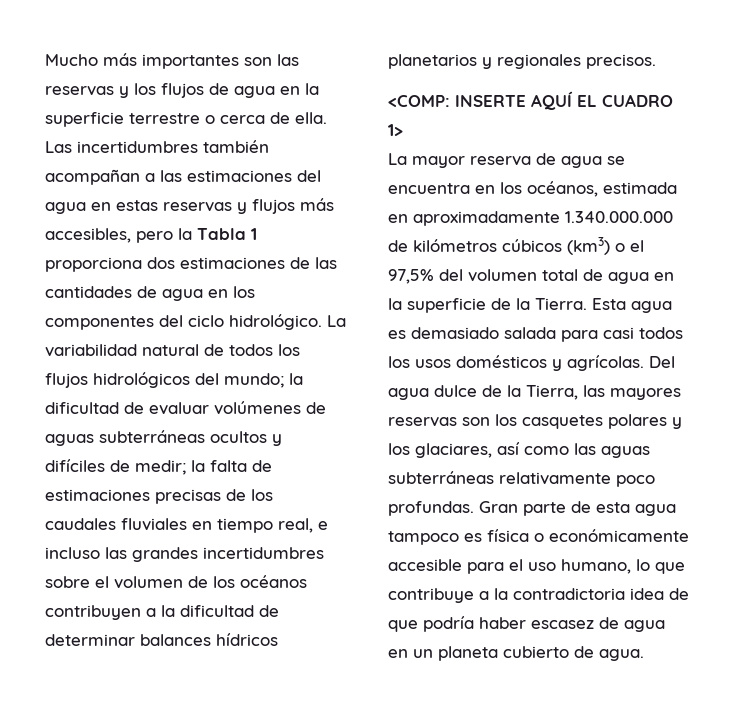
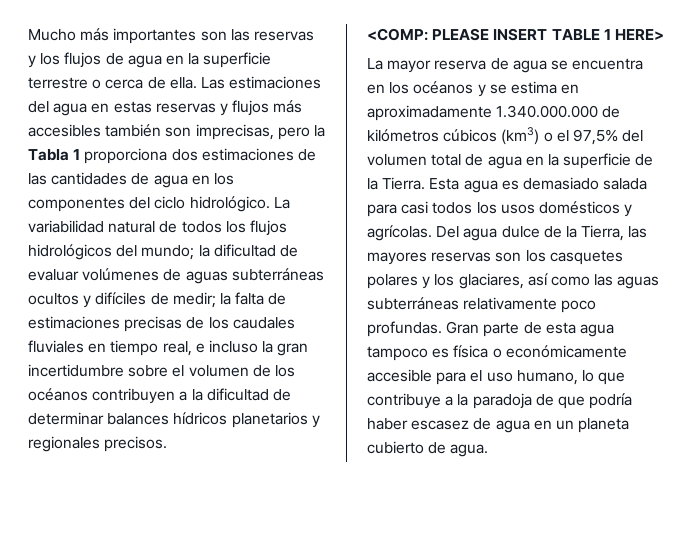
- Las incertidumbres también acompañan a las estimaciones del agua en estas reservas y flujos más accesibles, pero la Tabla 1 proporciona dos estimaciones de las cantidades de agua en los componentes del ciclo hidrológico.
+ Las estimaciones del agua en estas reservas y flujos más accesibles también son imprecisas, pero la Tabla 1 proporciona dos estimaciones de las cantidades de agua en los componentes del ciclo hidrológico.
- La variabilidad natural de todos los flujos hidrológicos del mundo; la dificultad de evaluar volúmenes de aguas subterráneas ocultos y difíciles de medir; la falta de estimaciones precisas de los caudales fluviales en tiempo real, e incluso las grandes incertidumbres sobre el volumen de los océanos contribuyen a la dificultad de determinar balances hídricos planetarios y regionales precisos.
+ La variabilidad natural de todos los flujos hidrológicos del mundo; la dificultad de evaluar volúmenes de aguas subterráneas ocultos y difíciles de medir; la falta de estimaciones precisas de los caudales fluviales en tiempo real, e incluso la gran incertidumbre sobre el volumen de los océanos contribuyen a la dificultad de determinar balances hídricos planetarios y regionales precisos.
- <COMP: INSERTE AQUÍ EL CUADRO 1>
+ <COMP: PLEASE INSERT TABLE 1 HERE>
- La mayor reserva de agua se encuentra en los océanos, estimada en aproximadamente 1.340.000.000 de kilómetros cúbicos (km3) o el 97,5% del volumen total de agua en la superficie de la Tierra.
+ La mayor reserva de agua se encuentra en los océanos y se estima en aproximadamente 1.340.000.000 de kilómetros cúbicos (km3) o el 97,5% del volumen total de agua en la superficie de la Tierra.
- Gran parte de esta agua tampoco es física o económicamente accesible para el uso humano, lo que contribuye a la contradictoria idea de que podría haber escasez de agua en un planeta cubierto de agua.
+ Gran parte de esta agua tampoco es física o económicamente accesible para el uso humano, lo que contribuye a la paradoja de que podría haber escasez de agua en un planeta cubierto de agua.

